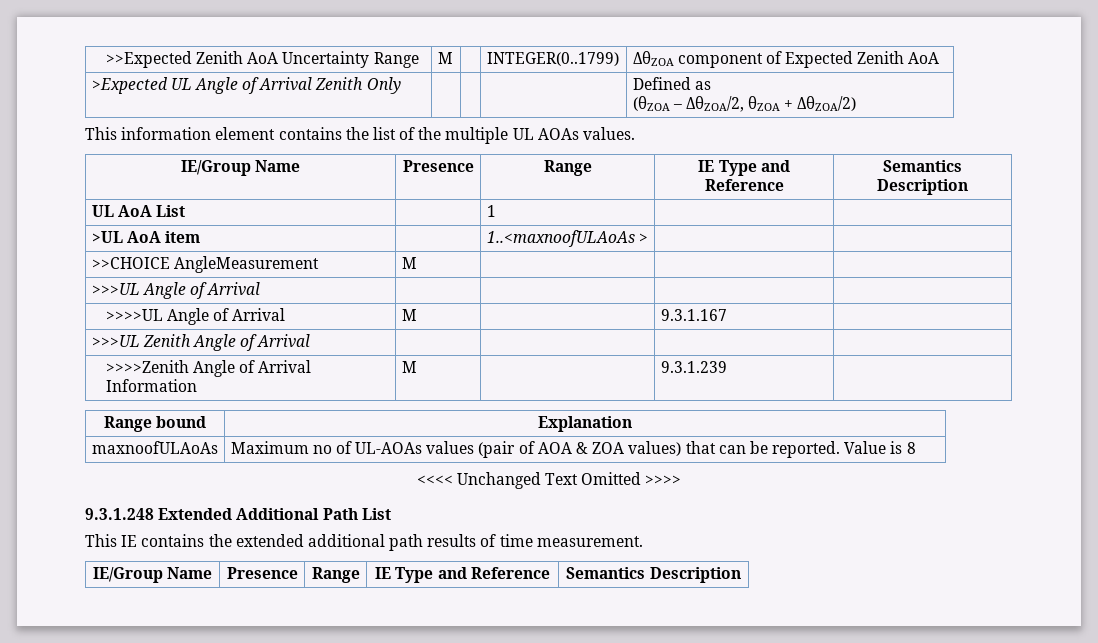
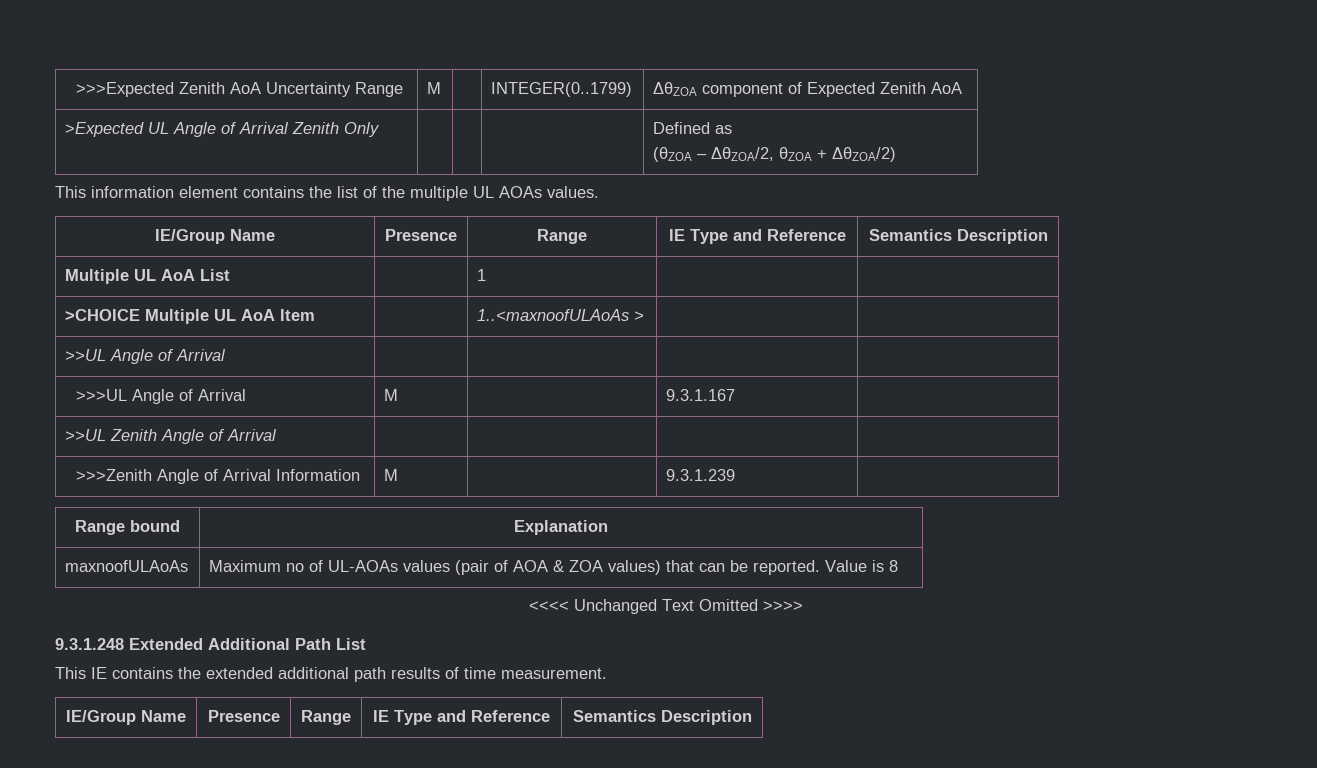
- >>Expected Zenith AoA Uncertainty Range | M | | INTEGER(0..1799) | ΔθZOA component of Expected Zenith AoA
+ >>>Expected Zenith AoA Uncertainty Range | M | | INTEGER(0..1799) | ΔθZOA component of Expected Zenith AoA
- UL AoA List | | 1 | |
+ Multiple UL AoA List | | 1 | |
- >UL AoA item | | 1..<maxnoofULAoAs > | |
- >>CHOICE AngleMeasurement | M | | |
- >>>UL Angle of Arrival | | | |
- >>>>UL Angle of Arrival | M | | 9.3.1.167 |
+ >CHOICE Multiple UL AoA Item | | 1..<maxnoofULAoAs > | |
+ >>UL Angle of Arrival | | | |
+ >>>UL Angle of Arrival | M | | 9.3.1.167 |
- >>>UL Zenith Angle of Arrival | | | |
+ >>UL Zenith Angle of Arrival | | | |
- >>>>Zenith Angle of Arrival Information | M | | 9.3.1.239 |
+ >>>Zenith Angle of Arrival Information | M | | 9.3.1.239 |

